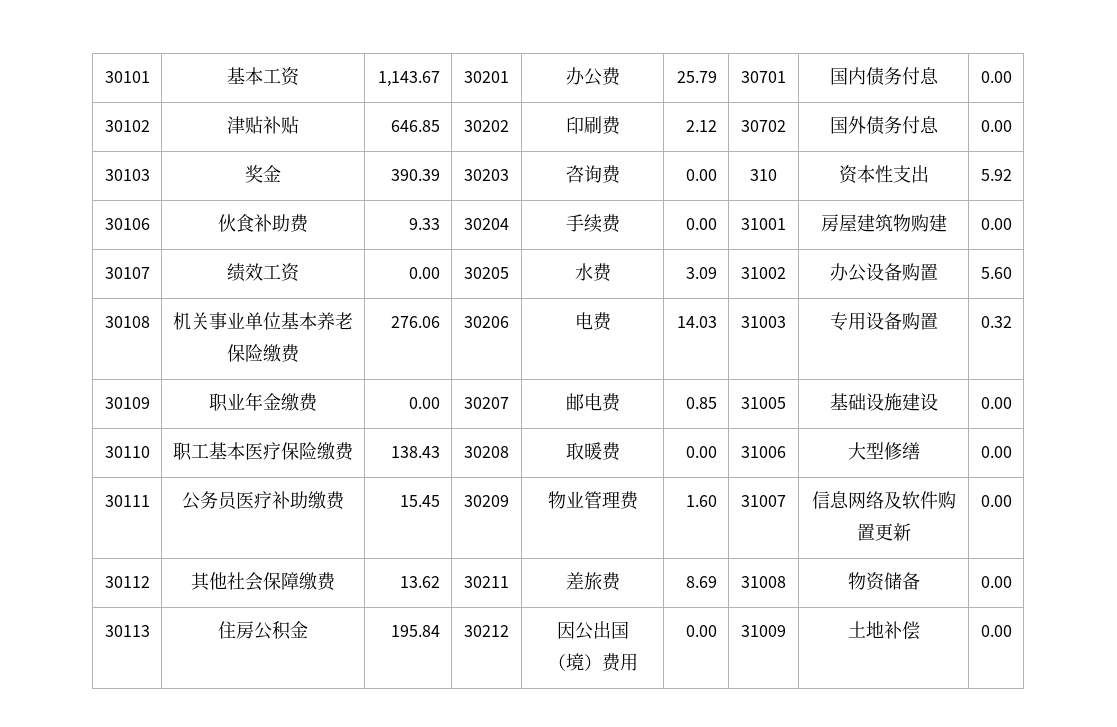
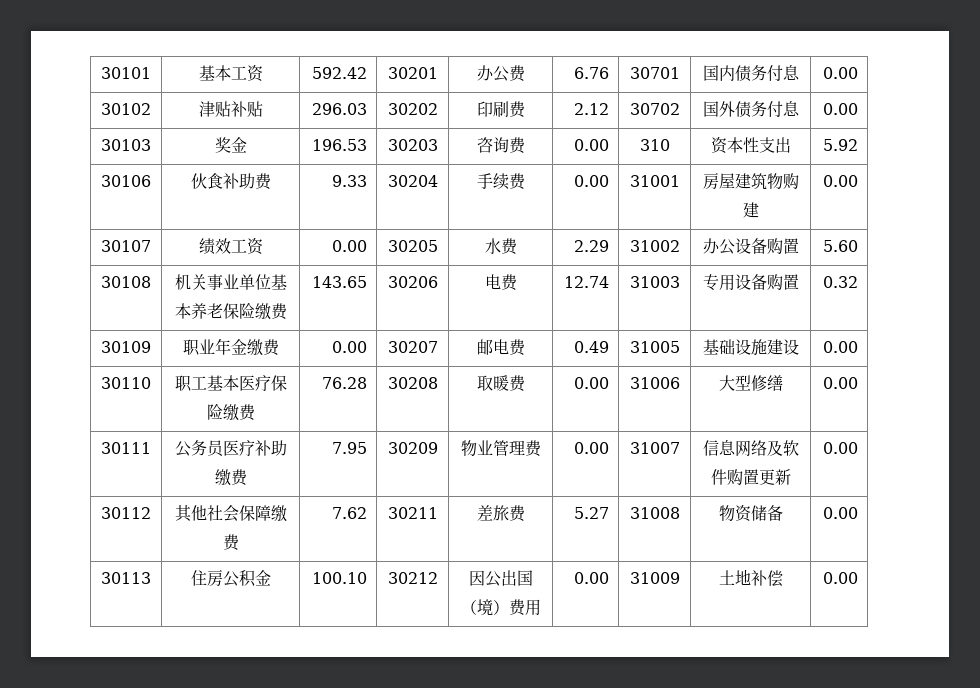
- 30101 | 基本工资 | 1,143.67 | 30201 | 办公费 | 25.79 | 30701 | 国内债务付息 | 0.00
+ 30101 | 基本工资 | 592.42 | 30201 | 办公费 | 6.76 | 30701 | 国内债务付息 | 0.00
- 30102 | 津贴补贴 | 646.85 | 30202 | 印刷费 | 2.12 | 30702 | 国外债务付息 | 0.00
+ 30102 | 津贴补贴 | 296.03 | 30202 | 印刷费 | 2.12 | 30702 | 国外债务付息 | 0.00
- 30103 | 奖金 | 390.39 | 30203 | 咨询费 | 0.00 | 310 | 资本性支出 | 5.92
+ 30103 | 奖金 | 196.53 | 30203 | 咨询费 | 0.00 | 310 | 资本性支出 | 5.92
- 30107 | 绩效工资 | 0.00 | 30205 | 水费 | 3.09 | 31002 | 办公设备购置 | 5.60
+ 30107 | 绩效工资 | 0.00 | 30205 | 水费 | 2.29 | 31002 | 办公设备购置 | 5.60
- 30108 | 机关事业单位基本养老保险缴费 | 276.06 | 30206 | 电费 | 14.03 | 31003 | 专用设备购置 | 0.32
+ 30108 | 机关事业单位基本养老保险缴费 | 143.65 | 30206 | 电费 | 12.74 | 31003 | 专用设备购置 | 0.32
- 30109 | 职业年金缴费 | 0.00 | 30207 | 邮电费 | 0.85 | 31005 | 基础设施建设 | 0.00
+ 30109 | 职业年金缴费 | 0.00 | 30207 | 邮电费 | 0.49 | 31005 | 基础设施建设 | 0.00
- 30110 | 职工基本医疗保险缴费 | 138.43 | 30208 | 取暖费 | 0.00 | 31006 | 大型修缮 | 0.00
+ 30110 | 职工基本医疗保险缴费 | 76.28 | 30208 | 取暖费 | 0.00 | 31006 | 大型修缮 | 0.00
- 30111 | 公务员医疗补助缴费 | 15.45 | 30209 | 物业管理费 | 1.60 | 31007 | 信息网络及软件购置更新 | 0.00
+ 30111 | 公务员医疗补助缴费 | 7.95 | 30209 | 物业管理费 | 0.00 | 31007 | 信息网络及软件购置更新 | 0.00
- 30112 | 其他社会保障缴费 | 13.62 | 30211 | 差旅费 | 8.69 | 31008 | 物资储备 | 0.00
+ 30112 | 其他社会保障缴费 | 7.62 | 30211 | 差旅费 | 5.27 | 31008 | 物资储备 | 0.00
- 30113 | 住房公积金 | 195.84 | 30212 | 因公出国（境）费用 | 0.00 | 31009 | 土地补偿 | 0.00
+ 30113 | 住房公积金 | 100.10 | 30212 | 因公出国（境）费用 | 0.00 | 31009 | 土地补偿 | 0.00

